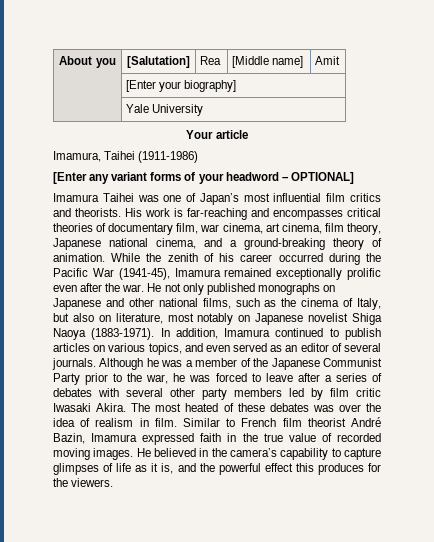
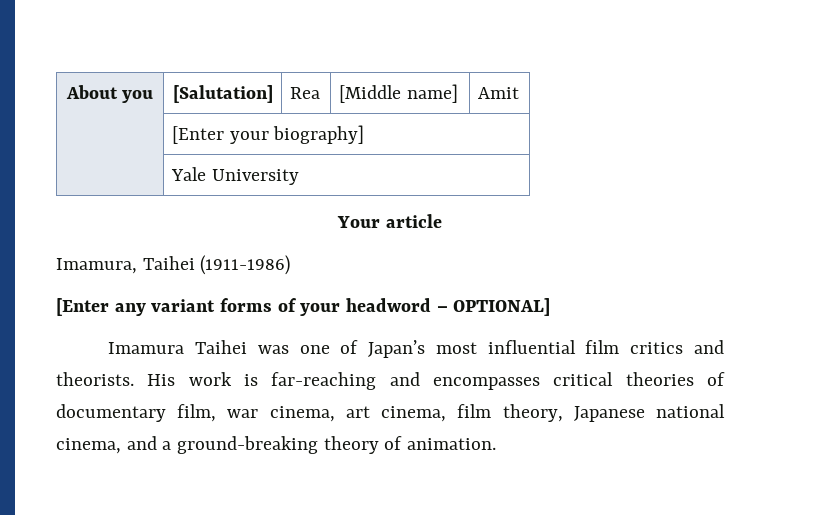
- While the zenith of his career occurred during the Pacific War (1941-45), Imamura remained exceptionally prolific even after the war. He not only published monographs on Japanese and other national films, such as the cinema of Italy, but also on literature, most notably on Japanese novelist Shiga Naoya (1883-1971). In addition, Imamura continued to publish articles on various topics, and even served as an editor of several journals. Although he was a member of the Japanese Communist Party prior to the war, he was forced to leave after a series of debates with several other party members led by film critic Iwasaki Akira. The most heated of these debates was over the idea of realism in film. Similar to French film theorist André Bazin, Imamura expressed faith in the true value of recorded moving images. He believed in the camera’s capability to capture glimpses of life as it is, and the powerful effect this produces for the viewers.

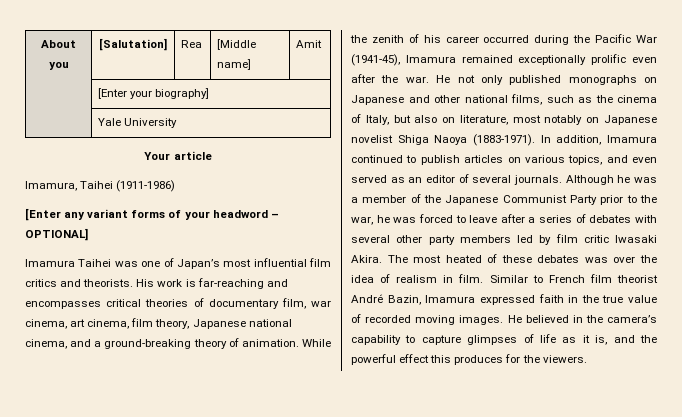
+ While the zenith of his career occurred during the Pacific War (1941-45), Imamura remained exceptionally prolific even after the war. He not only published monographs on Japanese and other national films, such as the cinema of Italy, but also on literature, most notably on Japanese novelist Shiga Naoya (1883-1971). In addition, Imamura continued to publish articles on various topics, and even served as an editor of several journals. Although he was a member of the Japanese Communist Party prior to the war, he was forced to leave after a series of debates with several other party members led by film critic Iwasaki Akira. The most heated of these debates was over the idea of realism in film. Similar to French film theorist André Bazin, Imamura expressed faith in the true value of recorded moving images. He believed in the camera’s capability to capture glimpses of life as it is, and the powerful effect this produces for the viewers.

